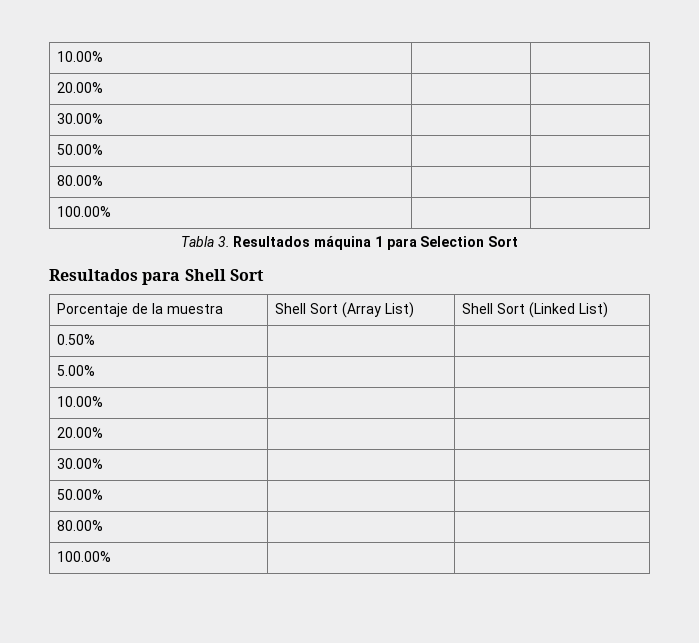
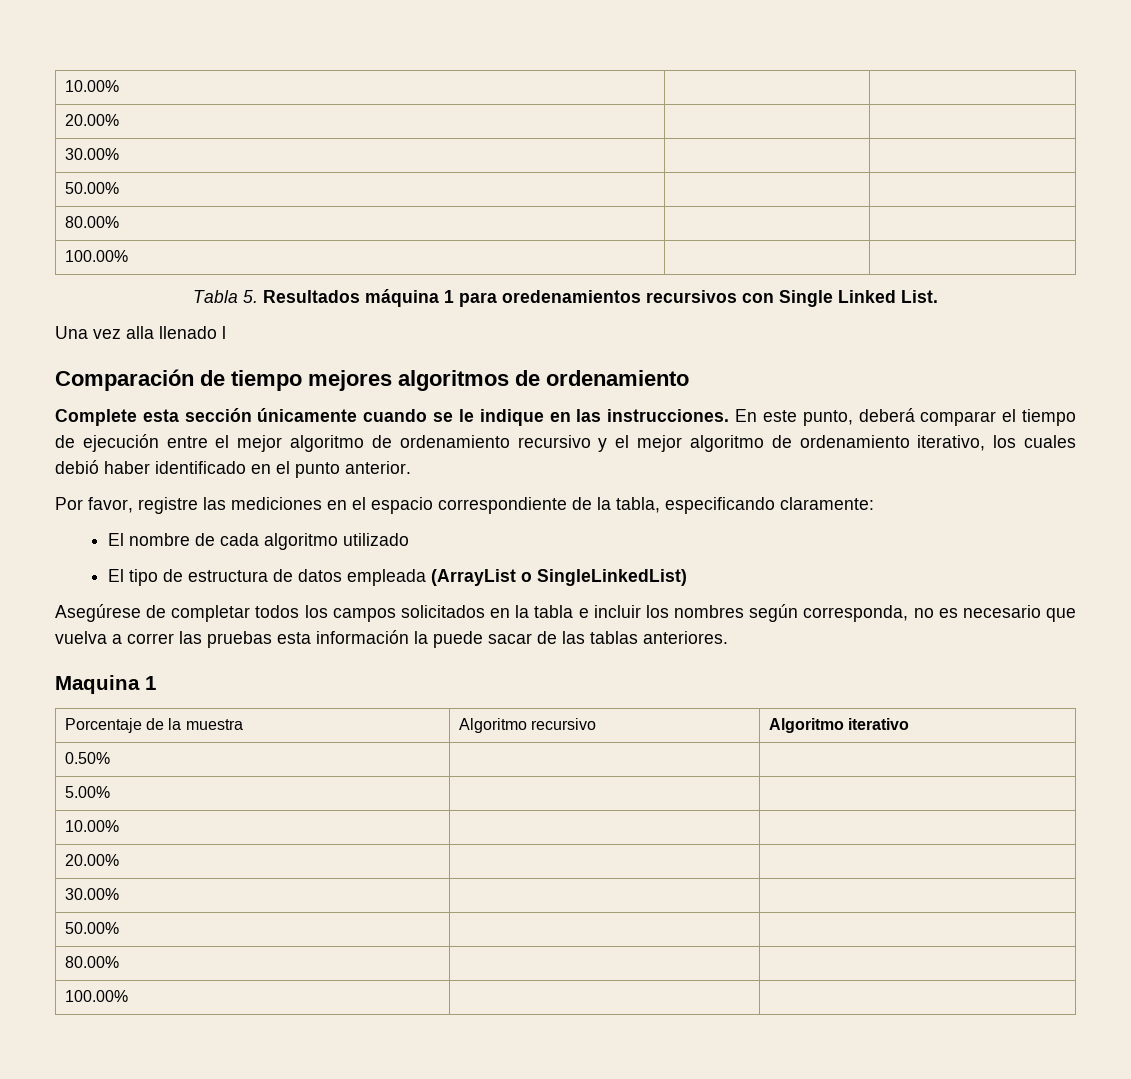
- Tabla 3. Resultados máquina 1 para Selection Sort
- Resultados para Shell Sort
- Porcentaje de la muestra | Shell Sort (Array List) | Shell Sort (Linked List)
+ Tabla 5. Resultados máquina 1 para oredenamientos recursivos con Single Linked List.
+ Una vez alla llenado l
+ Comparación de tiempo mejores algoritmos de ordenamiento
+ Complete esta sección únicamente cuando se le indique en las instrucciones. En este punto, deberá comparar el tiempo de ejecución entre el mejor algoritmo de ordenamiento recursivo y el mejor algoritmo de ordenamiento iterativo, los cuales debió haber identificado en el punto anterior.
+ Por favor, registre las mediciones en el espacio correspondiente de la tabla, especificando claramente:
+ El nombre de cada algoritmo utilizado
+ El tipo de estructura de datos empleada (ArrayList o SingleLinkedList)
+ Asegúrese de completar todos los campos solicitados en la tabla e incluir los nombres según corresponda, no es necesario que vuelva a correr las pruebas esta información la puede sacar de las tablas anteriores.
+ Maquina 1
+ Porcentaje de la muestra | Algoritmo recursivo | Algoritmo iterativo

